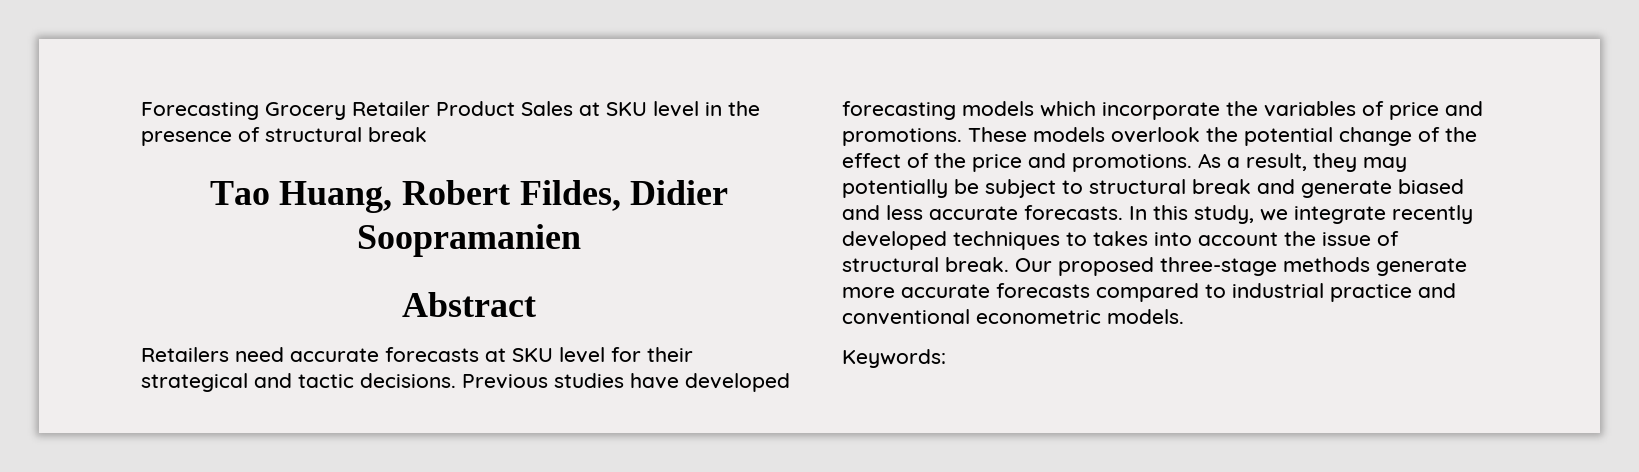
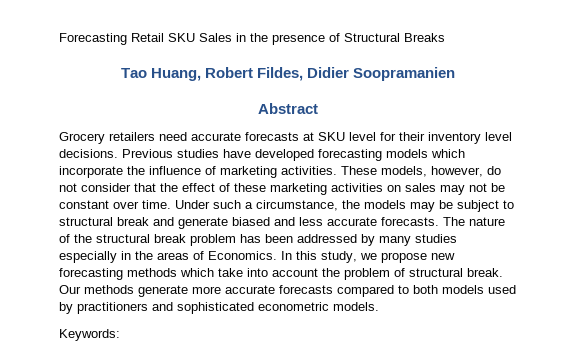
- Forecasting Grocery Retailer Product Sales at SKU level in the presence of structural break
+ Forecasting Retail SKU Sales in the presence of Structural Breaks
- Retailers need accurate forecasts at SKU level for their strategical and tactic decisions.
+ Grocery retailers need accurate forecasts at SKU level for their inventory level decisions.
- Previous studies have developed forecasting models which incorporate the variables of price and promotions. These models overlook the potential change of the effect of the price and promotions. As a result, they may potentially be subject to structural break and generate biased and less accurate forecasts.
+ Previous studies have developed forecasting models which incorporate the influence of marketing activities. These models, however, do not consider that the effect of these marketing activities on sales may not be constant over time. Under such a circumstance, the models may be subject to structural break and generate biased and less accurate forecasts.
- In this study, we integrate recently developed techniques to takes into account the issue of structural break.
+ The nature of the structural break problem has been addressed by many studies especially in the areas of Economics. In this study, we propose new forecasting methods which take into account the problem of structural break.
- Our proposed three-stage methods generate more accurate forecasts compared to industrial practice and conventional econometric models.
+ Our methods generate more accurate forecasts compared to both models used by practitioners and sophisticated econometric models.

